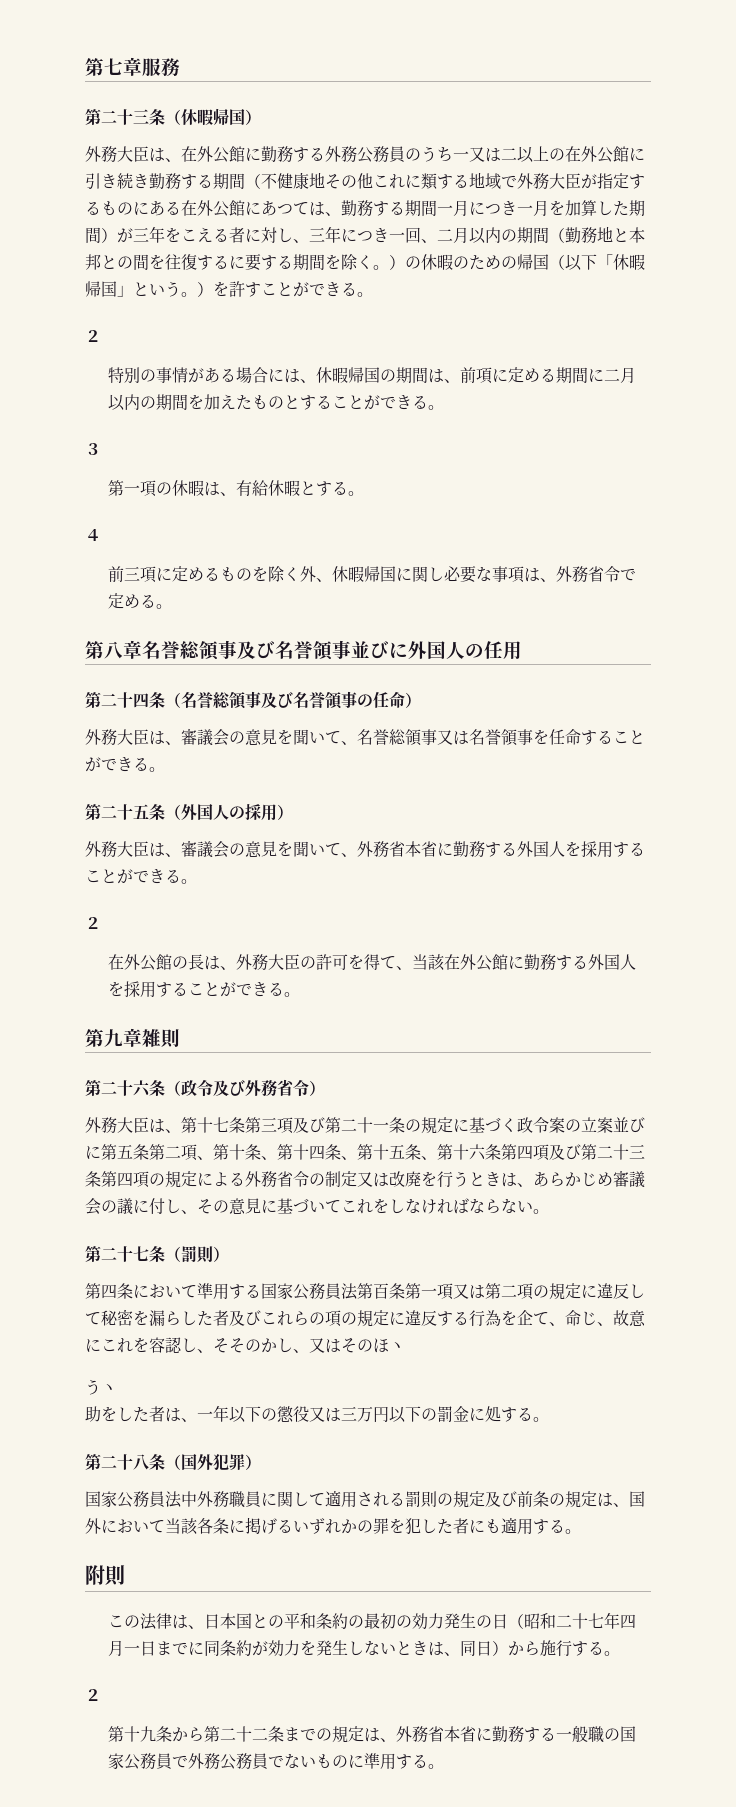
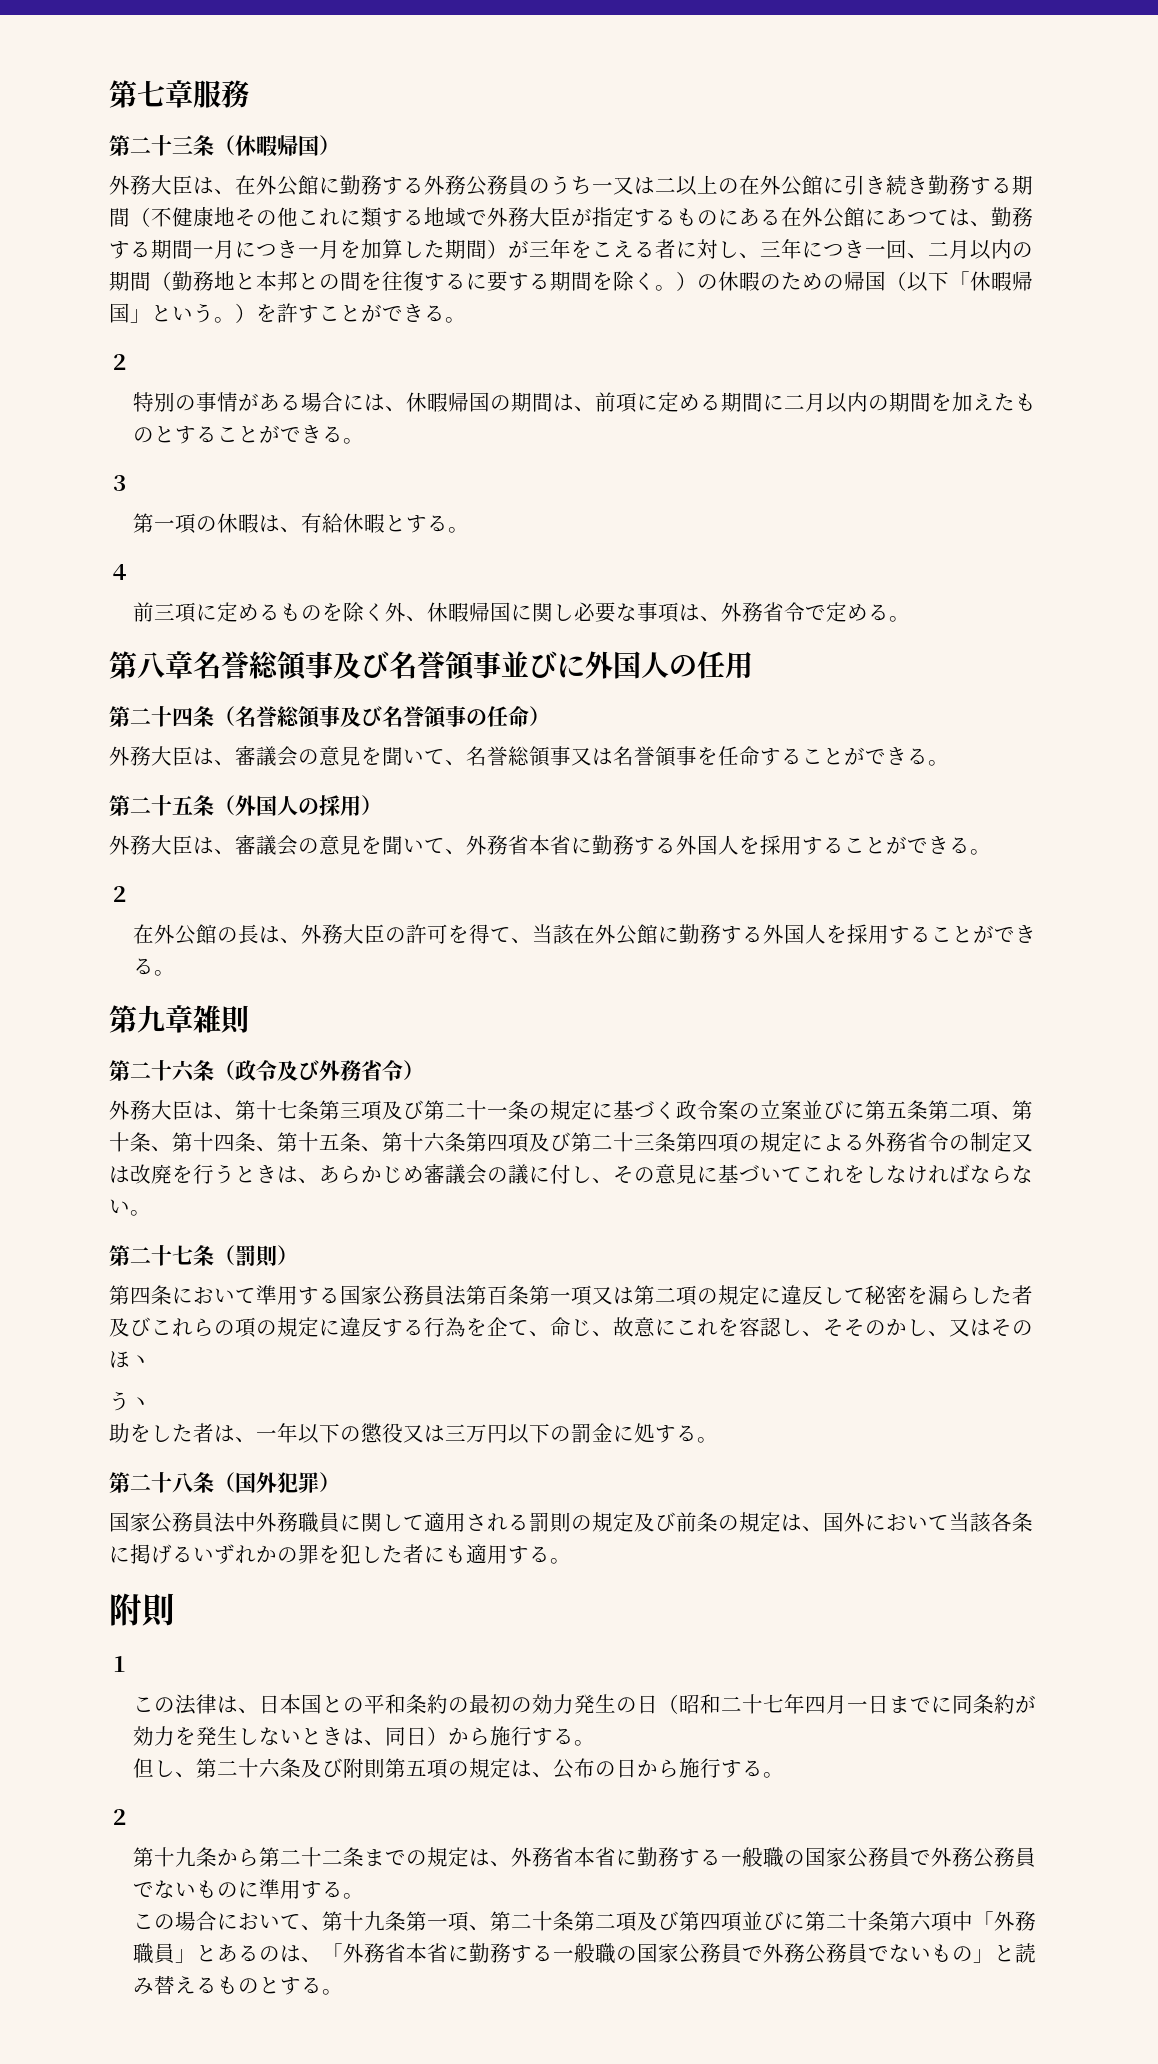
+ １
+ 但し、第二十六条及び附則第五項の規定は、公布の日から施行する。
+ この場合において、第十九条第一項、第二十条第二項及び第四項並びに第二十条第六項中「外務職員」とあるのは、「外務省本省に勤務する一般職の国家公務員で外務公務員でないもの」と読み替えるものとする。

